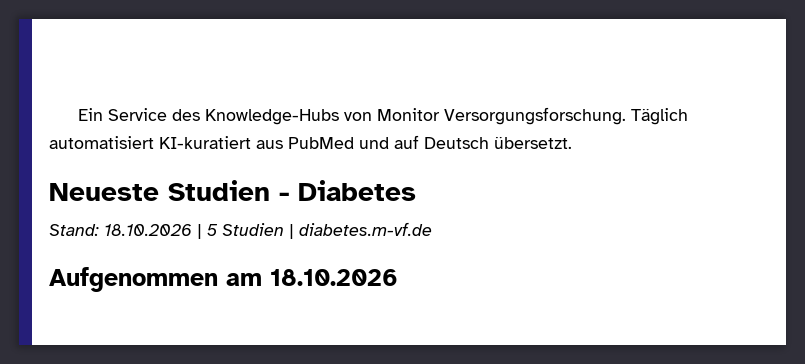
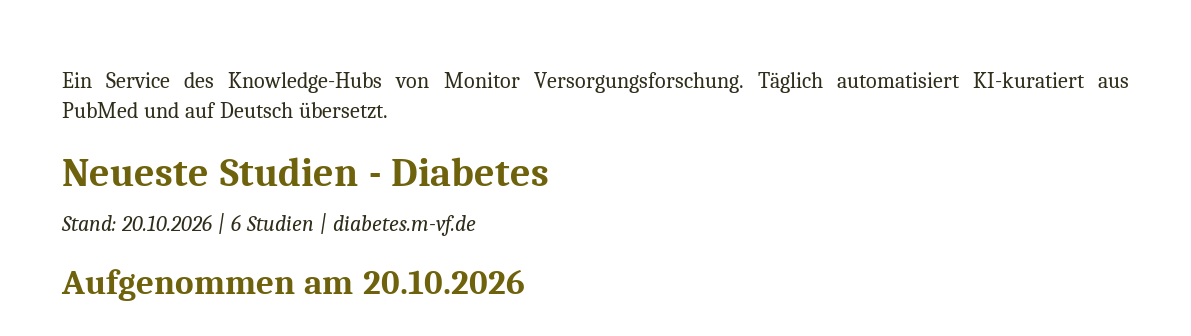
- Stand: 18.10.2026 | 5 Studien | diabetes.m-vf.de
+ Stand: 20.10.2026 | 6 Studien | diabetes.m-vf.de
- Aufgenommen am 18.10.2026
+ Aufgenommen am 20.10.2026

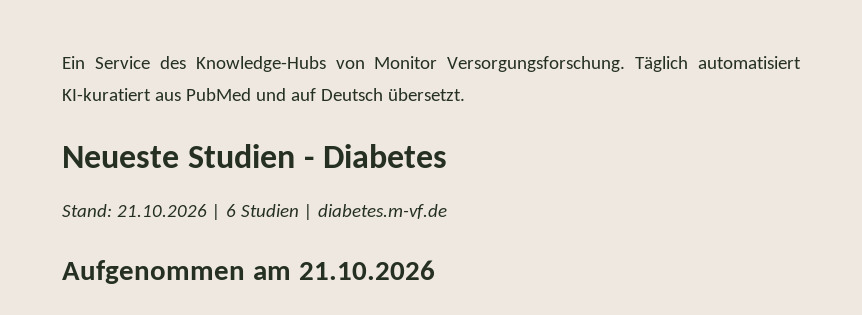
- Stand: 20.10.2026 | 6 Studien | diabetes.m-vf.de
+ Stand: 21.10.2026 | 6 Studien | diabetes.m-vf.de
- Aufgenommen am 20.10.2026
+ Aufgenommen am 21.10.2026

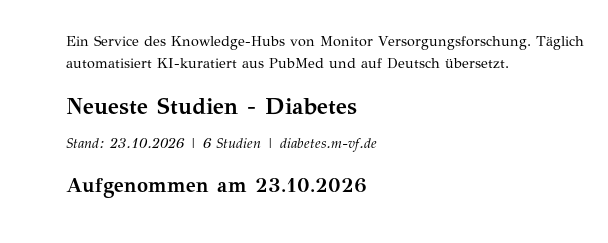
- Stand: 21.10.2026 | 6 Studien | diabetes.m-vf.de
+ Stand: 23.10.2026 | 6 Studien | diabetes.m-vf.de
- Aufgenommen am 21.10.2026
+ Aufgenommen am 23.10.2026

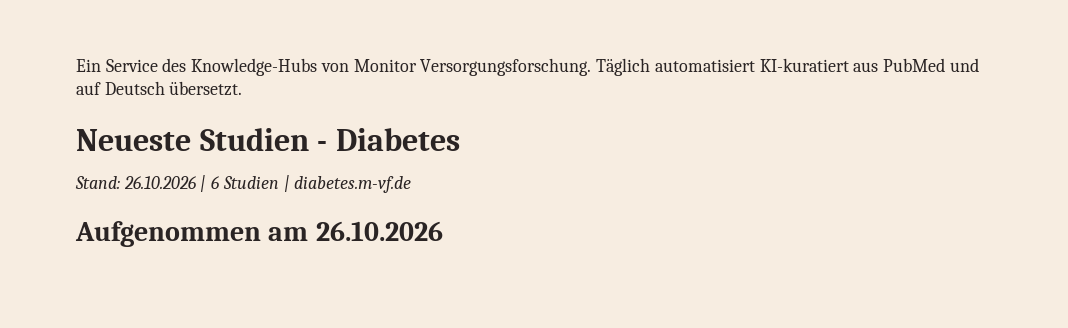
- Stand: 23.10.2026 | 6 Studien | diabetes.m-vf.de
+ Stand: 26.10.2026 | 6 Studien | diabetes.m-vf.de
- Aufgenommen am 23.10.2026
+ Aufgenommen am 26.10.2026

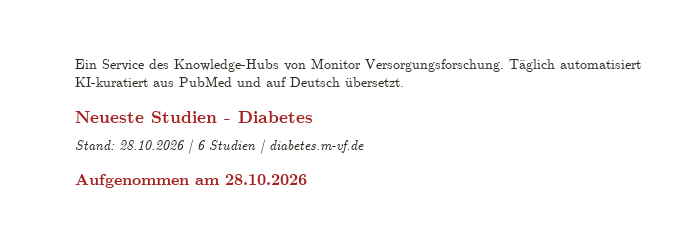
- Stand: 26.10.2026 | 6 Studien | diabetes.m-vf.de
+ Stand: 28.10.2026 | 6 Studien | diabetes.m-vf.de
- Aufgenommen am 26.10.2026
+ Aufgenommen am 28.10.2026

